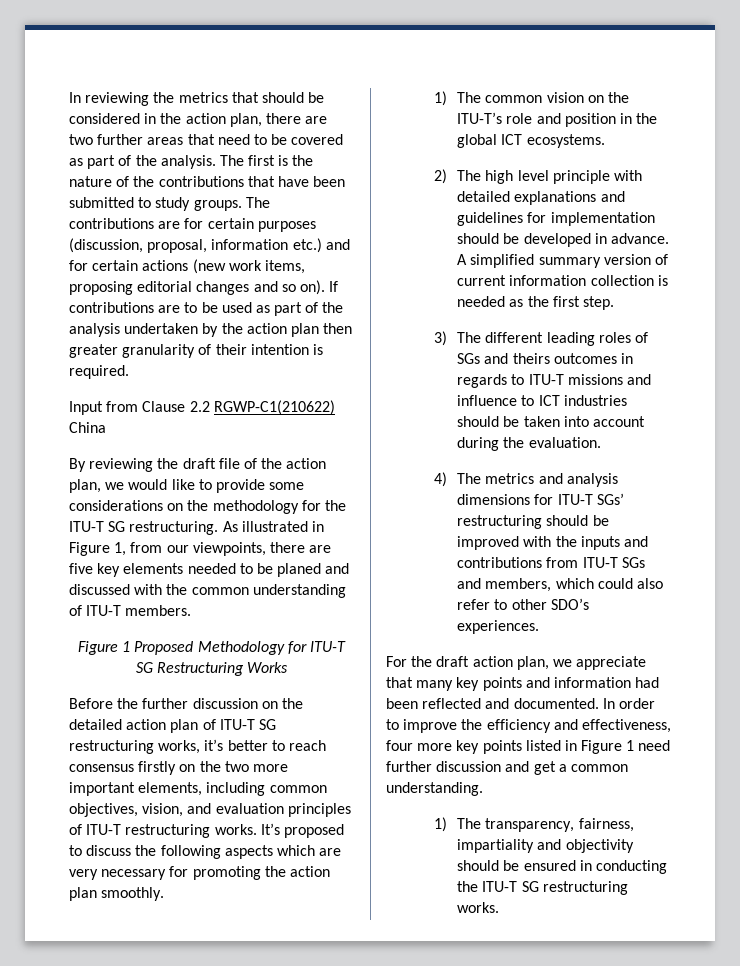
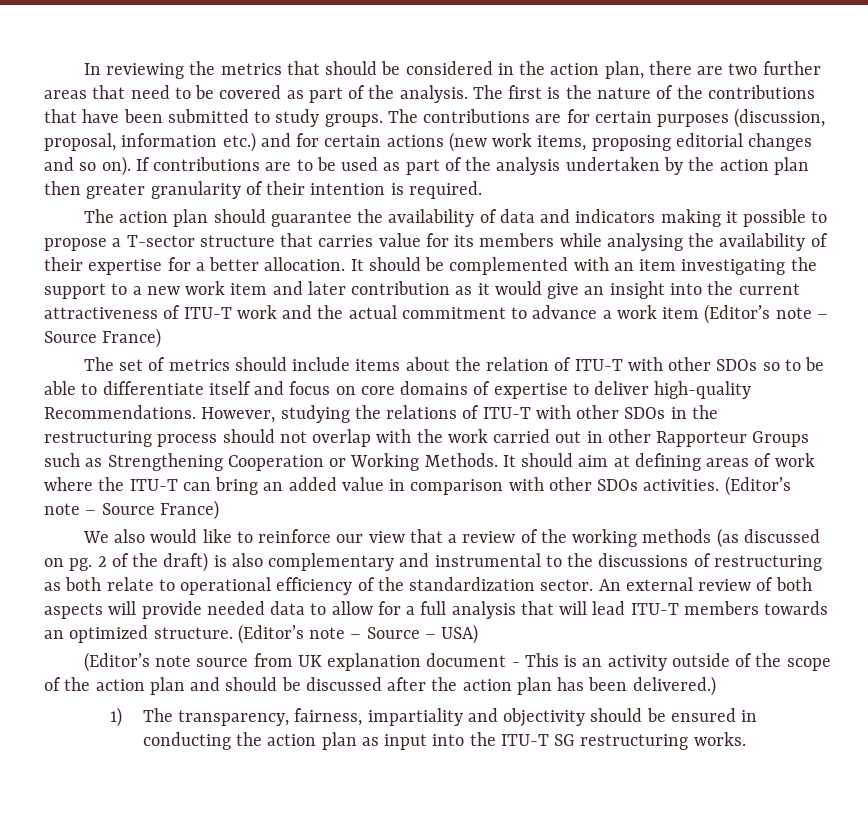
- Input from Clause 2.2 RGWP-C1(210622) China
- By reviewing the draft file of the action plan, we would like to provide some considerations on the methodology for the ITU-T SG restructuring. As illustrated in Figure 1, from our viewpoints, there are five key elements needed to be planed and discussed with the common understanding of ITU-T members.
- Figure 1 Proposed Methodology for ITU-T SG Restructuring Works
- Before the further discussion on the detailed action plan of ITU-T SG restructuring works, it’s better to reach consensus firstly on the two more important elements, including common objectives, vision, and evaluation principles of ITU-T restructuring works. It’s proposed to discuss the following aspects which are very necessary for promoting the action plan smoothly.
- 1) The common vision on the ITU-T’s role and position in the global ICT ecosystems.
- 2) The high level principle with detailed explanations and guidelines for implementation should be developed in advance. A simplified summary version of current information collection is needed as the first step.
- 3) The different leading roles of SGs and theirs outcomes in regards to ITU-T missions and influence to ICT industries should be taken into account during the evaluation.
- 4) The metrics and analysis dimensions for ITU-T SGs’ restructuring should be improved with the inputs and contributions from ITU-T SGs and members, which could also refer to other SDO’s experiences.
- For the draft action plan, we appreciate that many key points and information had been reflected and documented. In order to improve the efficiency and effectiveness, four more key points listed in Figure 1 need further discussion and get a common understanding.
+ The action plan should guarantee the availability of data and indicators making it possible to propose a T-sector structure that carries value for its members while analysing the availability of their expertise for a better allocation. It should be complemented with an item investigating the support to a new work item and later contribution as it would give an insight into the current attractiveness of ITU-T work and the actual commitment to advance a work item (Editor’s note – Source France)
+ The set of metrics should include items about the relation of ITU-T with other SDOs so to be able to differentiate itself and focus on core domains of expertise to deliver high-quality Recommendations. However, studying the relations of ITU-T with other SDOs in the restructuring process should not overlap with the work carried out in other Rapporteur Groups such as Strengthening Cooperation or Working Methods. It should aim at defining areas of work where the ITU-T can bring an added value in comparison with other SDOs activities. (Editor’s note – Source France)
+ We also would like to reinforce our view that a review of the working methods (as discussed on pg. 2 of the draft) is also complementary and instrumental to the discussions of restructuring as both relate to operational efficiency of the standardization sector. An external review of both aspects will provide needed data to allow for a full analysis that will lead ITU-T members towards an optimized structure. (Editor’s note – Source – USA)
+ (Editor’s note source from UK explanation document - This is an activity outside of the scope of the action plan and should be discussed after the action plan has been delivered.)
- 1) The transparency, fairness, impartiality and objectivity should be ensured in conducting the ITU-T SG restructuring works.
+ 1) The transparency, fairness, impartiality and objectivity should be ensured in conducting the action plan as input into the ITU-T SG restructuring works.

